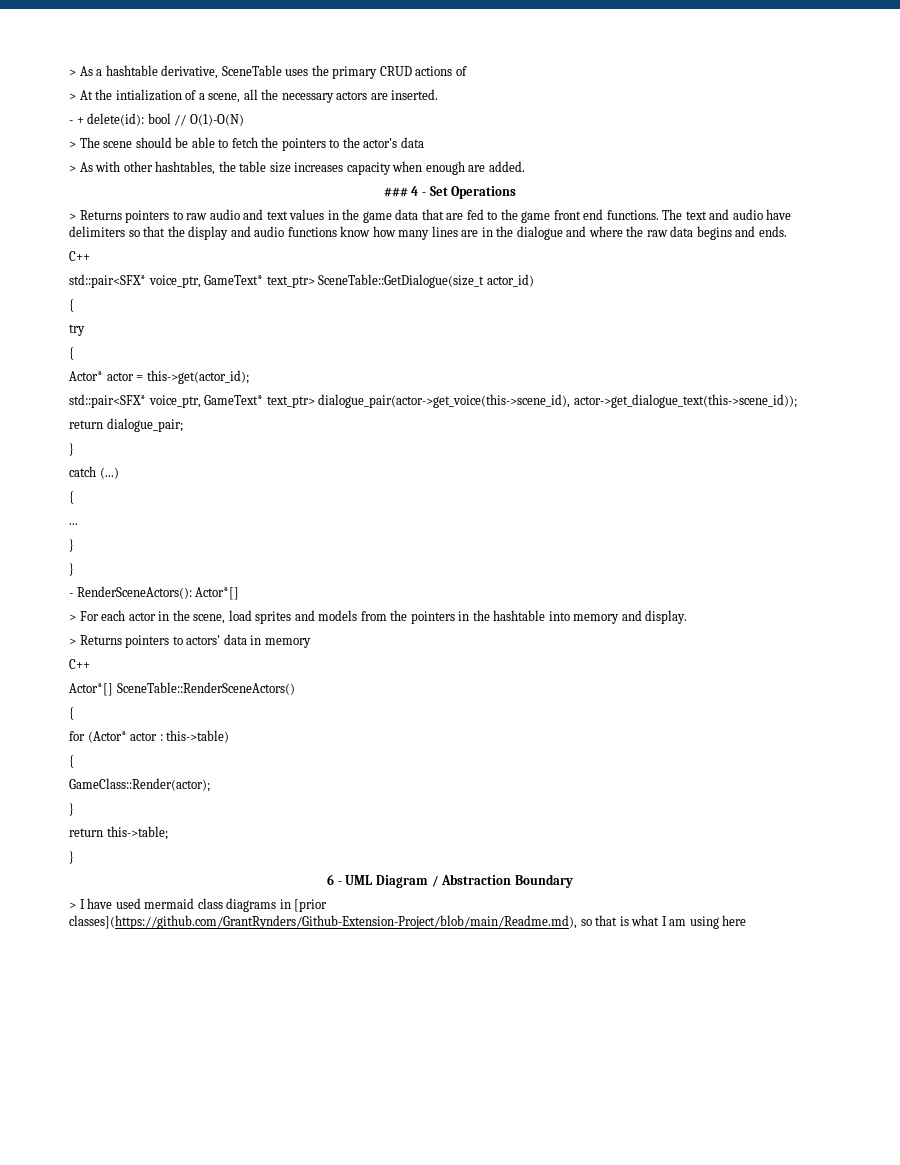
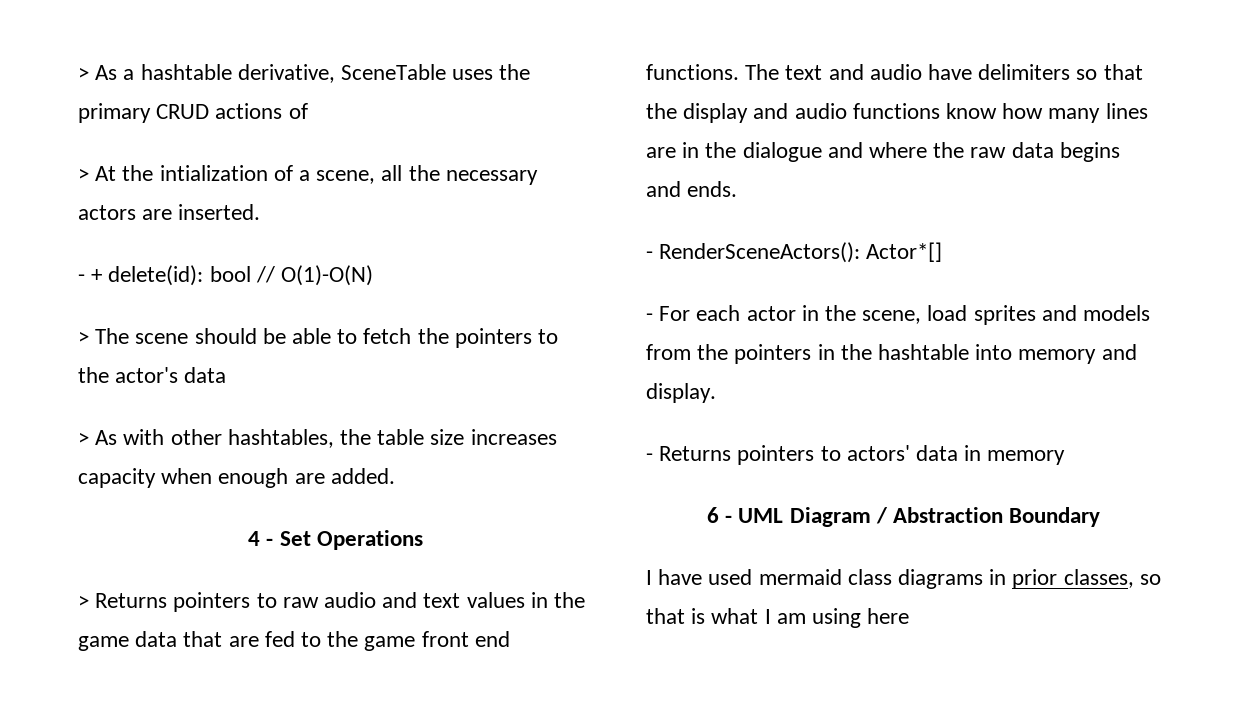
- ### 4 - Set Operations
+ 4 - Set Operations
  The text and audio have delimiters so that the display and audio functions know how many lines are in the dialogue and where the raw data begins and ends.
- C++
- std::pair<SFX* voice_ptr, GameText* text_ptr> SceneTable::GetDialogue(size_t actor_id)
- {
- try
- {
- Actor* actor = this->get(actor_id);
- std::pair<SFX* voice_ptr, GameText* text_ptr> dialogue_pair(actor->get_voice(this->scene_id), actor->get_dialogue_text(this->scene_id));
- return dialogue_pair;
- }
- catch (...)
- {
- ...
- }
- }
- > For each actor in the scene, load sprites and models from the pointers in the hashtable into memory and display.
+ - For each actor in the scene, load sprites and models from the pointers in the hashtable into memory and display.
- > Returns pointers to actors' data in memory
- C++
- Actor*[] SceneTable::RenderSceneActors()
- {
- for (Actor* actor : this->table)
- {
- GameClass::Render(actor);
- }
- return this->table;
- }
+ - Returns pointers to actors' data in memory
- > I have used mermaid class diagrams in [prior classes](https://github.com/GrantRynders/Github-Extension-Project/blob/main/Readme.md), so that is what I am using here
+ I have used mermaid class diagrams in prior classes, so that is what I am using here

